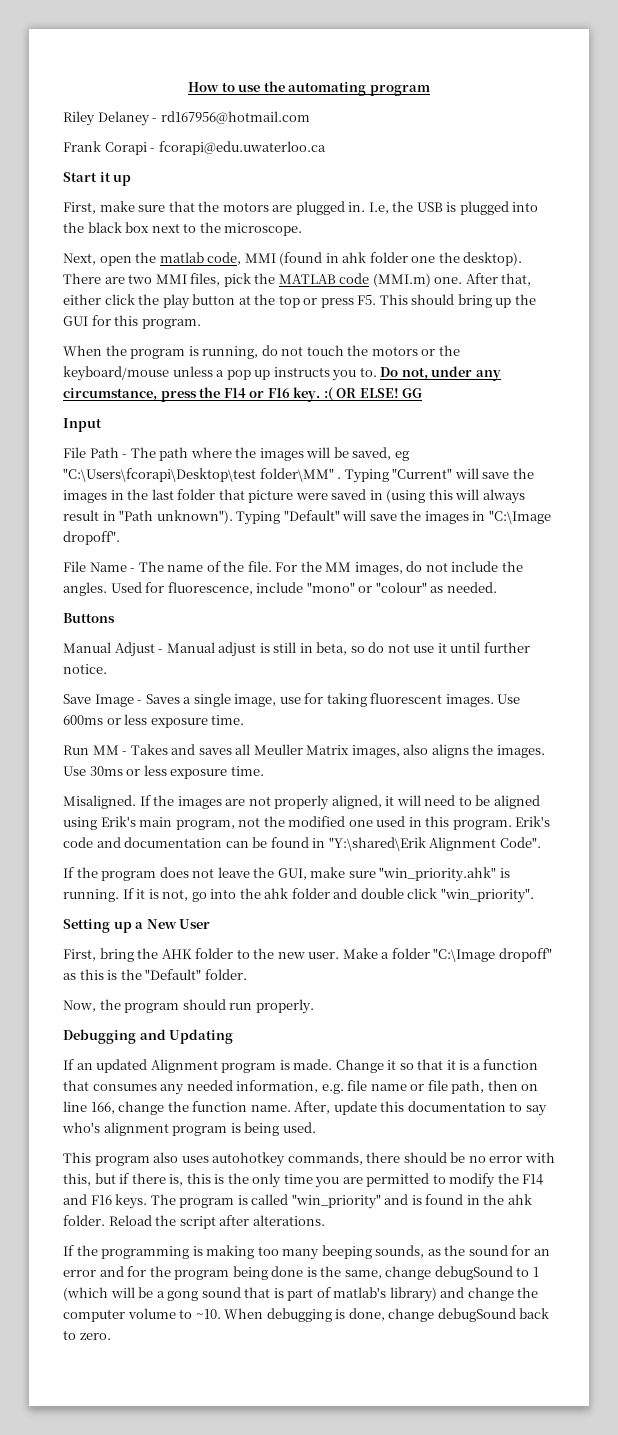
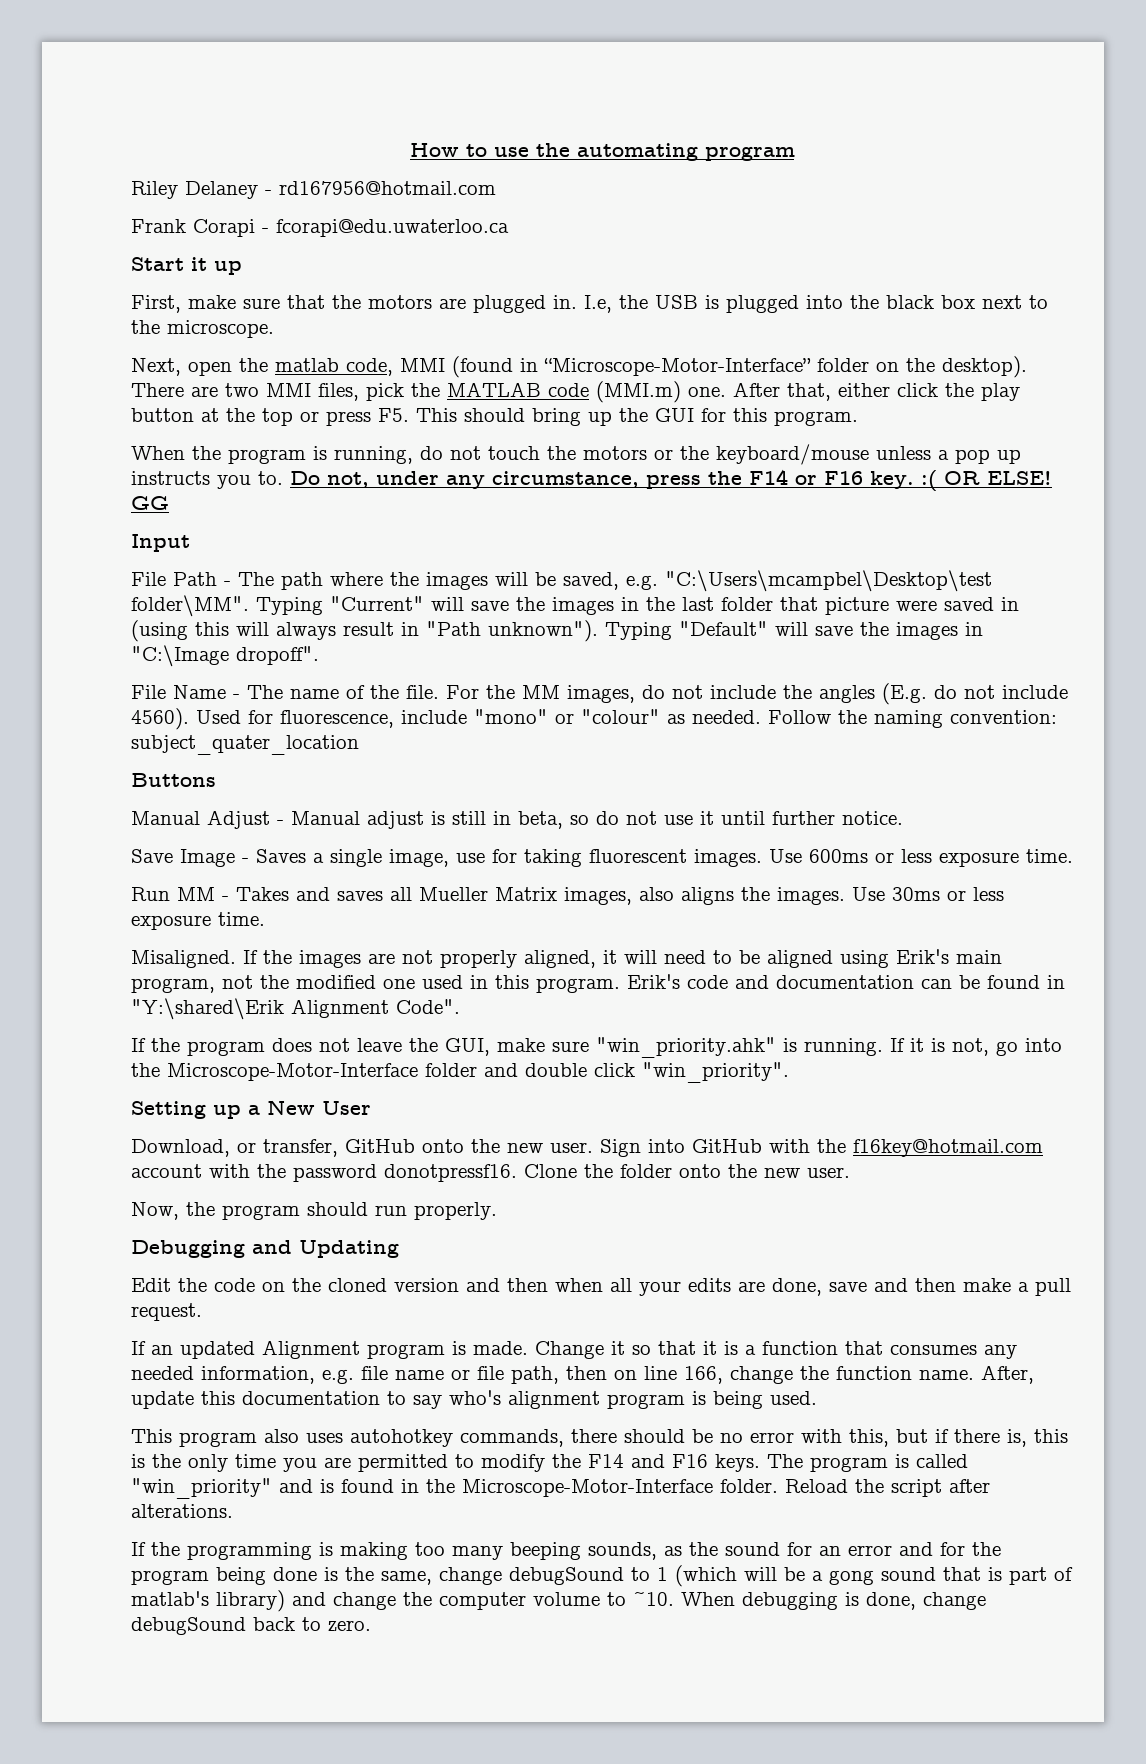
- Next, open the matlab code, MMI (found in ahk folder one the desktop).
+ Next, open the matlab code, MMI (found in “Microscope-Motor-Interface” folder on the desktop).
- File Path - The path where the images will be saved, eg "C:\Users\fcorapi\Desktop\test folder\MM" .
+ File Path - The path where the images will be saved, e.g. "C:\Users\mcampbel\Desktop\test folder\MM".
- For the MM images, do not include the angles.
+ For the MM images, do not include the angles (E.g. do not include 4560).
+ Follow the naming convention: subject_quater_location
- Run MM - Takes and saves all Meuller Matrix images, also aligns the images.
+ Run MM - Takes and saves all Mueller Matrix images, also aligns the images.
- If it is not, go into the ahk folder and double click "win_priority".
+ If it is not, go into the Microscope-Motor-Interface folder and double click "win_priority".
- First, bring the AHK folder to the new user. Make a folder "C:\Image dropoff" as this is the "Default" folder.
+ Download, or transfer, GitHub onto the new user. Sign into GitHub with the f16key@hotmail.com account with the password donotpressf16. Clone the folder onto the new user.
+ Edit the code on the cloned version and then when all your edits are done, save and then make a pull request.
- The program is called "win_priority" and is found in the ahk folder.
+ The program is called "win_priority" and is found in the Microscope-Motor-Interface folder.

